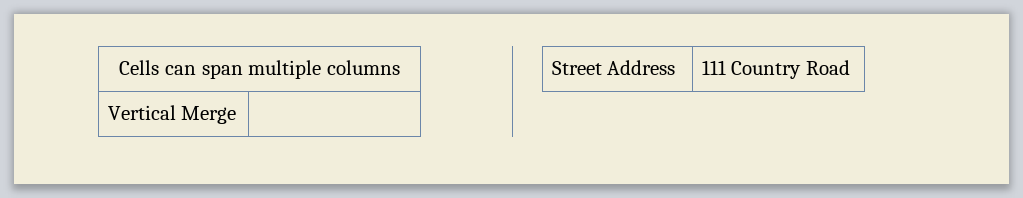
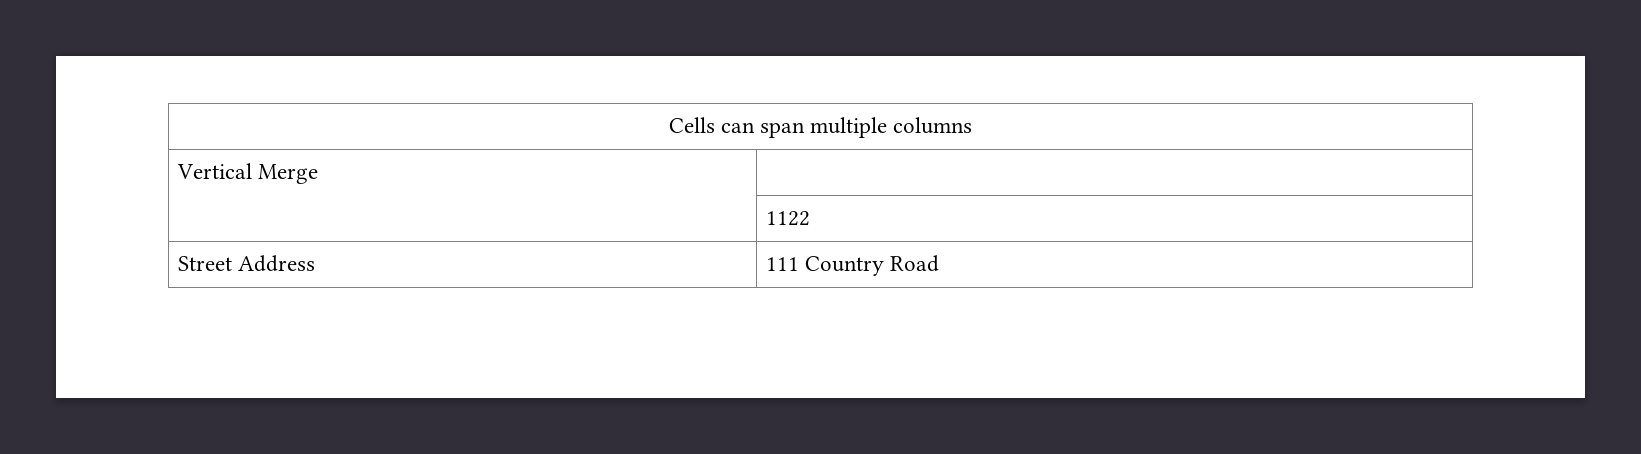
+ | 1122

